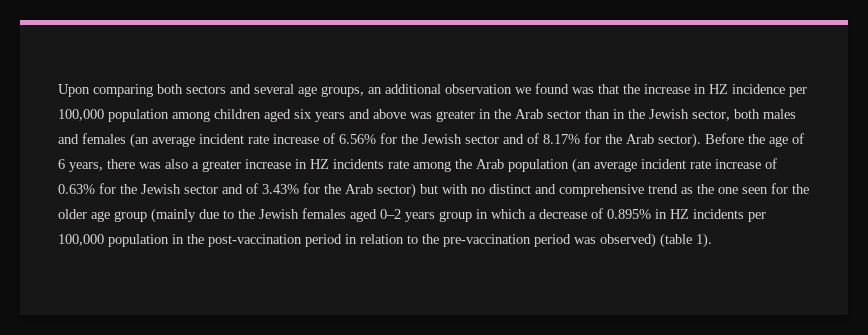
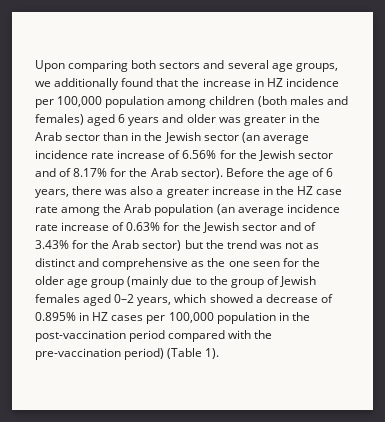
- Upon comparing both sectors and several age groups, an additional observation we found was that the increase in HZ incidence per 100,000 population among children aged six years and above was greater in the Arab sector than in the Jewish sector, both males and females (an average incident rate increase of 6.56% for the Jewish sector and of 8.17% for the Arab sector).
+ Upon comparing both sectors and several age groups, we additionally found that the increase in HZ incidence per 100,000 population among children (both males and females) aged 6 years and older was greater in the Arab sector than in the Jewish sector (an average incidence rate increase of 6.56% for the Jewish sector and of 8.17% for the Arab sector).
- Before the age of 6 years, there was also a greater increase in HZ incidents rate among the Arab population (an average incident rate increase of 0.63% for the Jewish sector and of 3.43% for the Arab sector) but with no distinct and comprehensive trend as the one seen for the older age group (mainly due to the Jewish females aged 0–2 years group in which a decrease of 0.895% in HZ incidents per 100,000 population in the post-vaccination period in relation to the pre-vaccination period was observed) (table 1).
+ Before the age of 6 years, there was also a greater increase in the HZ case rate among the Arab population (an average incidence rate increase of 0.63% for the Jewish sector and of 3.43% for the Arab sector) but the trend was not as distinct and comprehensive as the one seen for the older age group (mainly due to the group of Jewish females aged 0–2 years, which showed a decrease of 0.895% in HZ cases per 100,000 population in the post-vaccination period compared with the pre-vaccination period) (Table 1).

